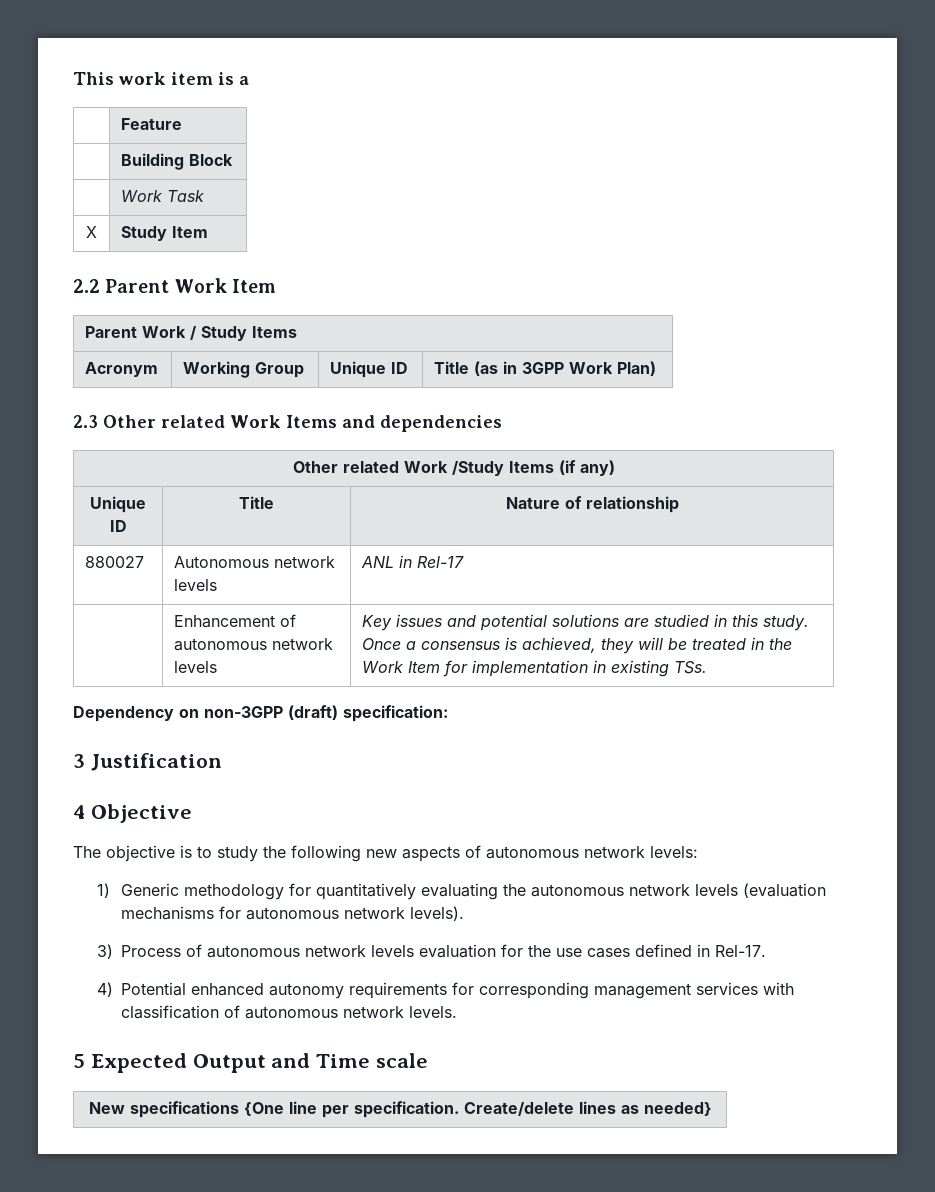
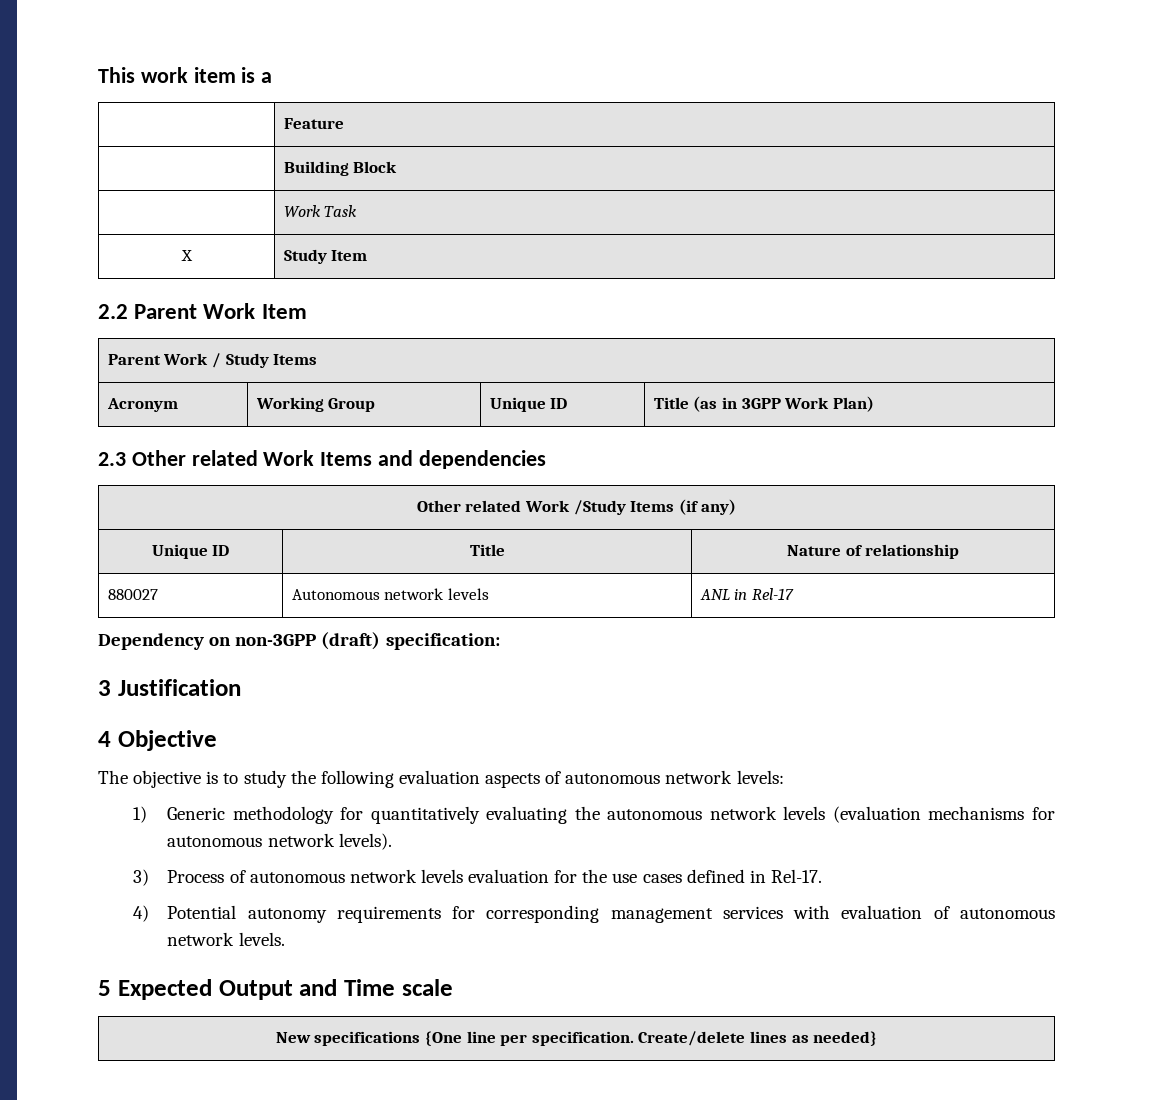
- | Enhancement of autonomous network levels | Key issues and potential solutions are studied in this study. Once a consensus is achieved, they will be treated in the Work Item for implementation in existing TSs.
- The objective is to study the following new aspects of autonomous network levels:
+ The objective is to study the following evaluation aspects of autonomous network levels:
- 4) Potential enhanced autonomy requirements for corresponding management services with classification of autonomous network levels.
+ 4) Potential autonomy requirements for corresponding management services with evaluation of autonomous network levels.

